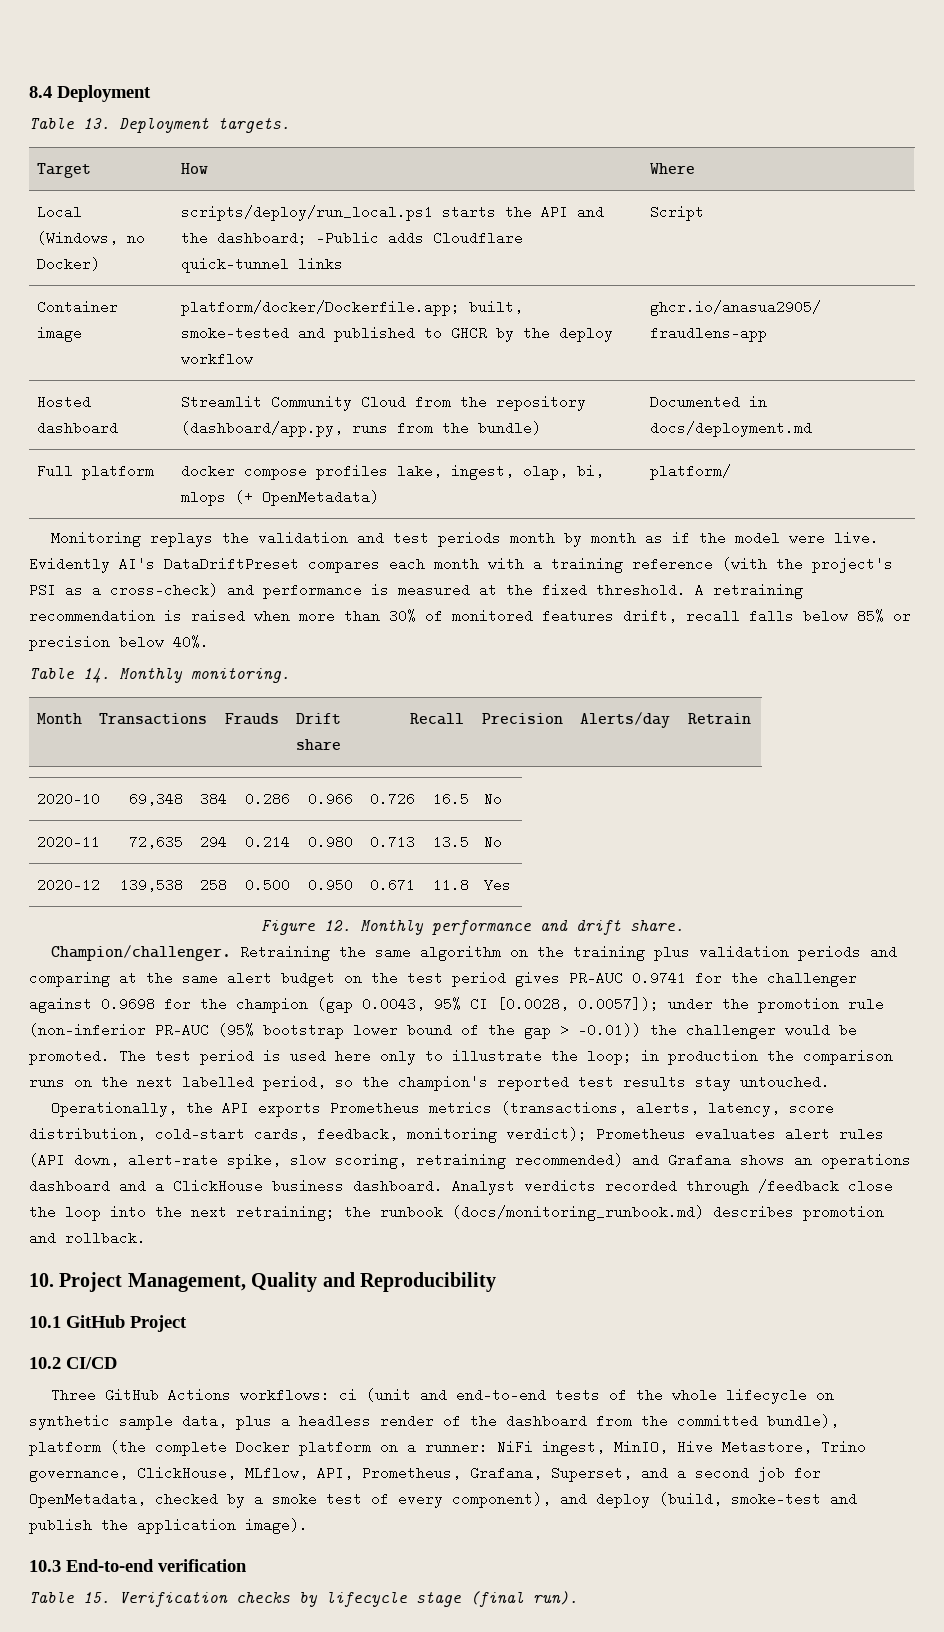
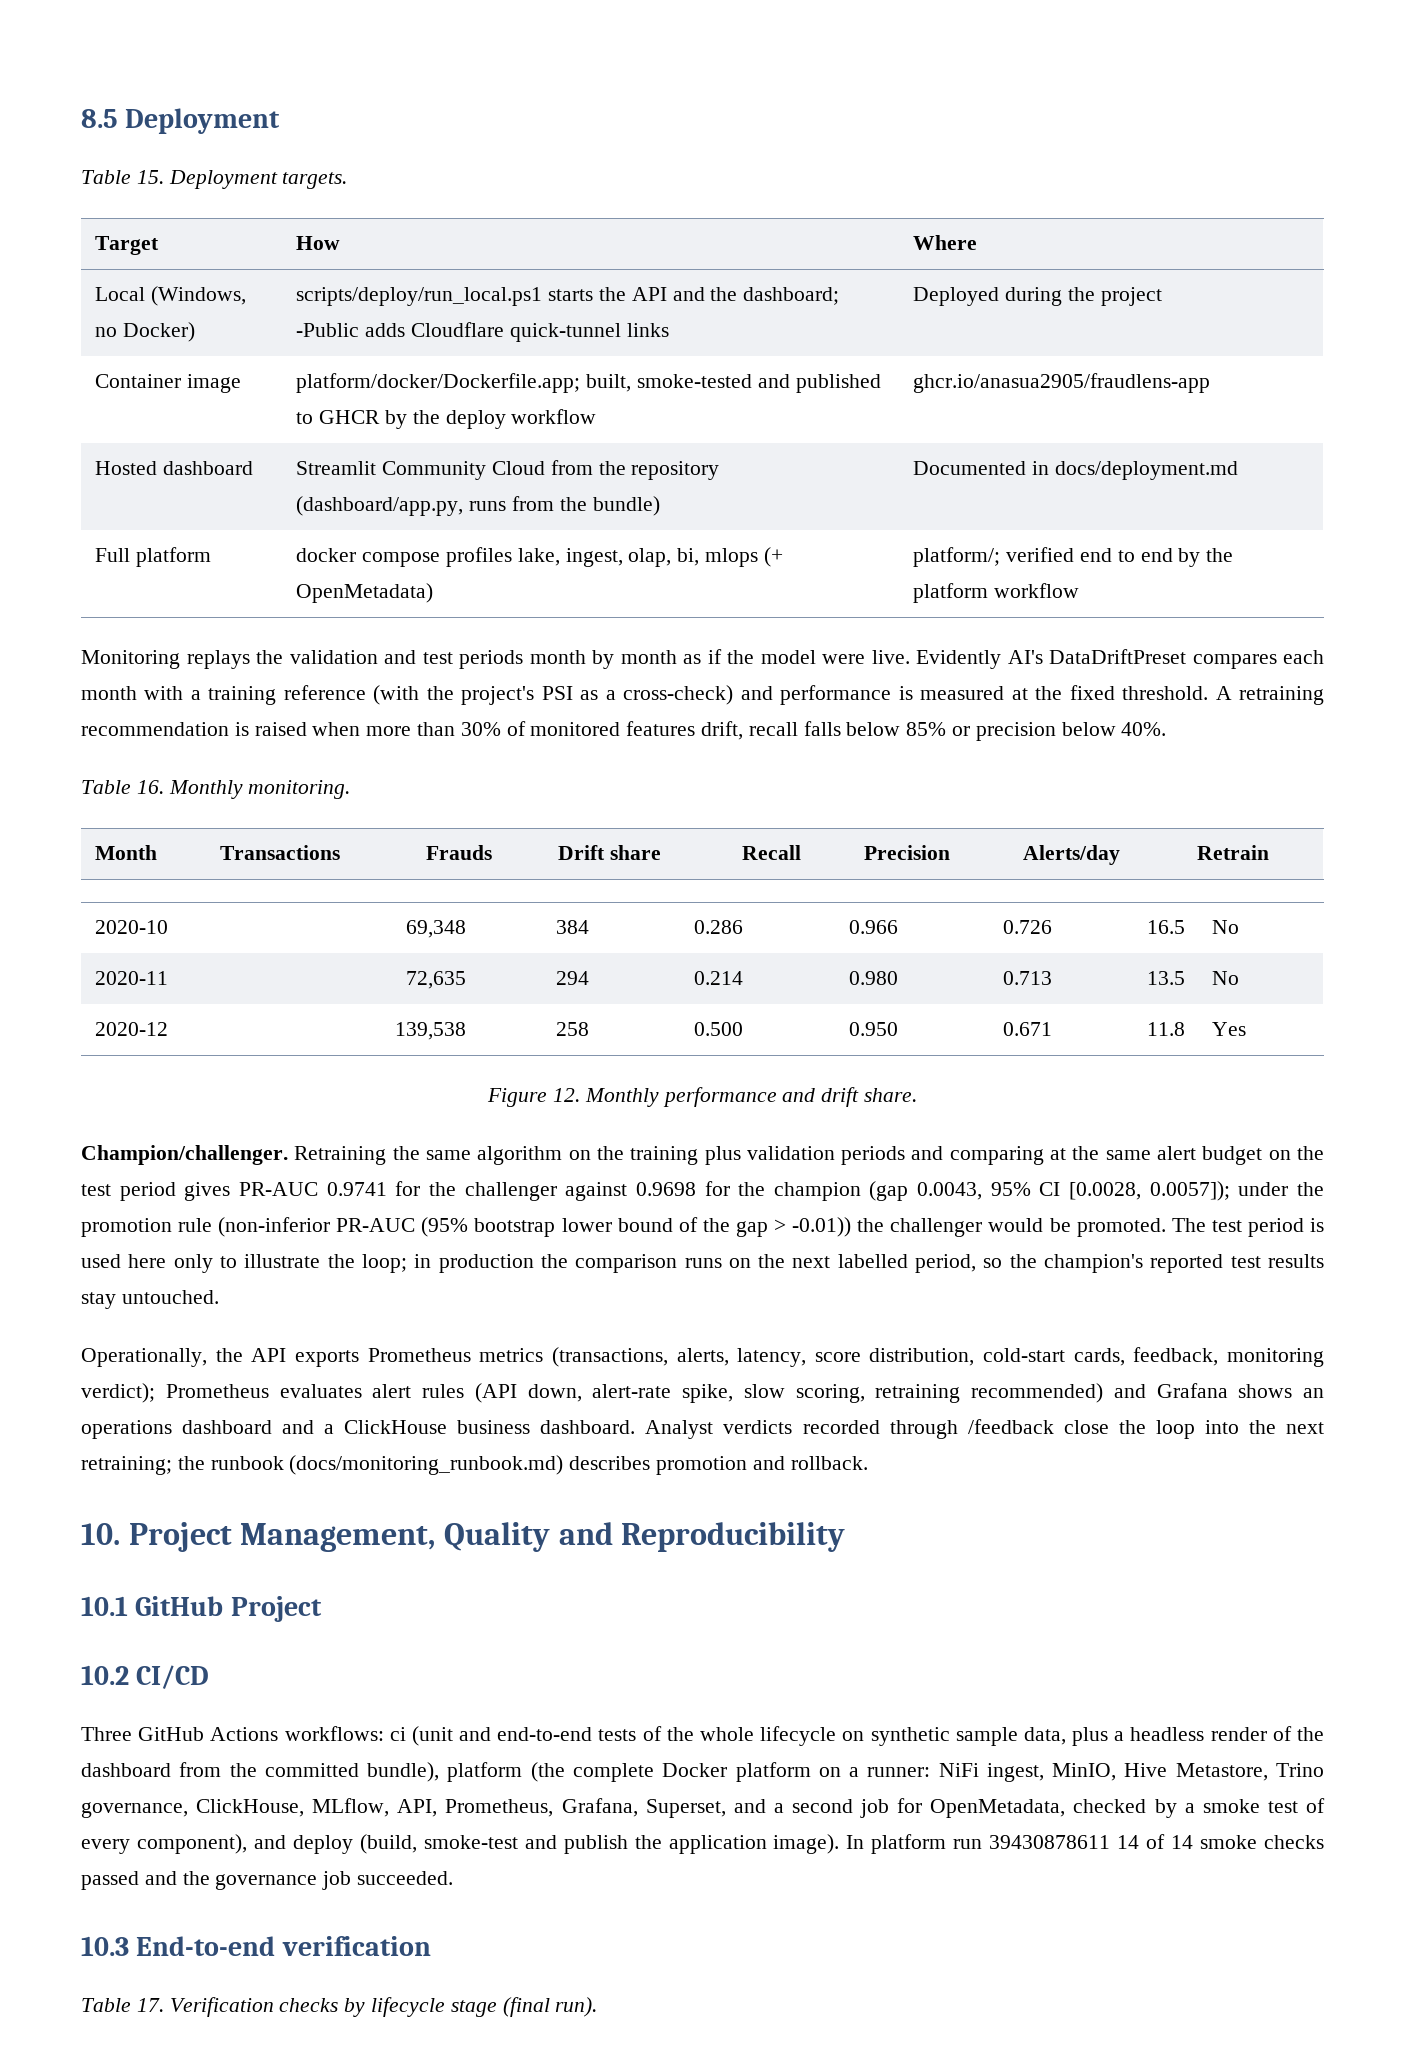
- 8.4 Deployment
+ 8.5 Deployment
- Table 13. Deployment targets.
+ Table 15. Deployment targets.
- Local (Windows, no Docker) | scripts/deploy/run_local.ps1 starts the API and the dashboard; -Public adds Cloudflare quick-tunnel links | Script
+ Local (Windows, no Docker) | scripts/deploy/run_local.ps1 starts the API and the dashboard; -Public adds Cloudflare quick-tunnel links | Deployed during the project
- Full platform | docker compose profiles lake, ingest, olap, bi, mlops (+ OpenMetadata) | platform/
+ Full platform | docker compose profiles lake, ingest, olap, bi, mlops (+ OpenMetadata) | platform/; verified end to end by the platform workflow
- Table 14. Monthly monitoring.
+ Table 16. Monthly monitoring.
+ In platform run 39430878611 14 of 14 smoke checks passed and the governance job succeeded.
- Table 15. Verification checks by lifecycle stage (final run).
+ Table 17. Verification checks by lifecycle stage (final run).

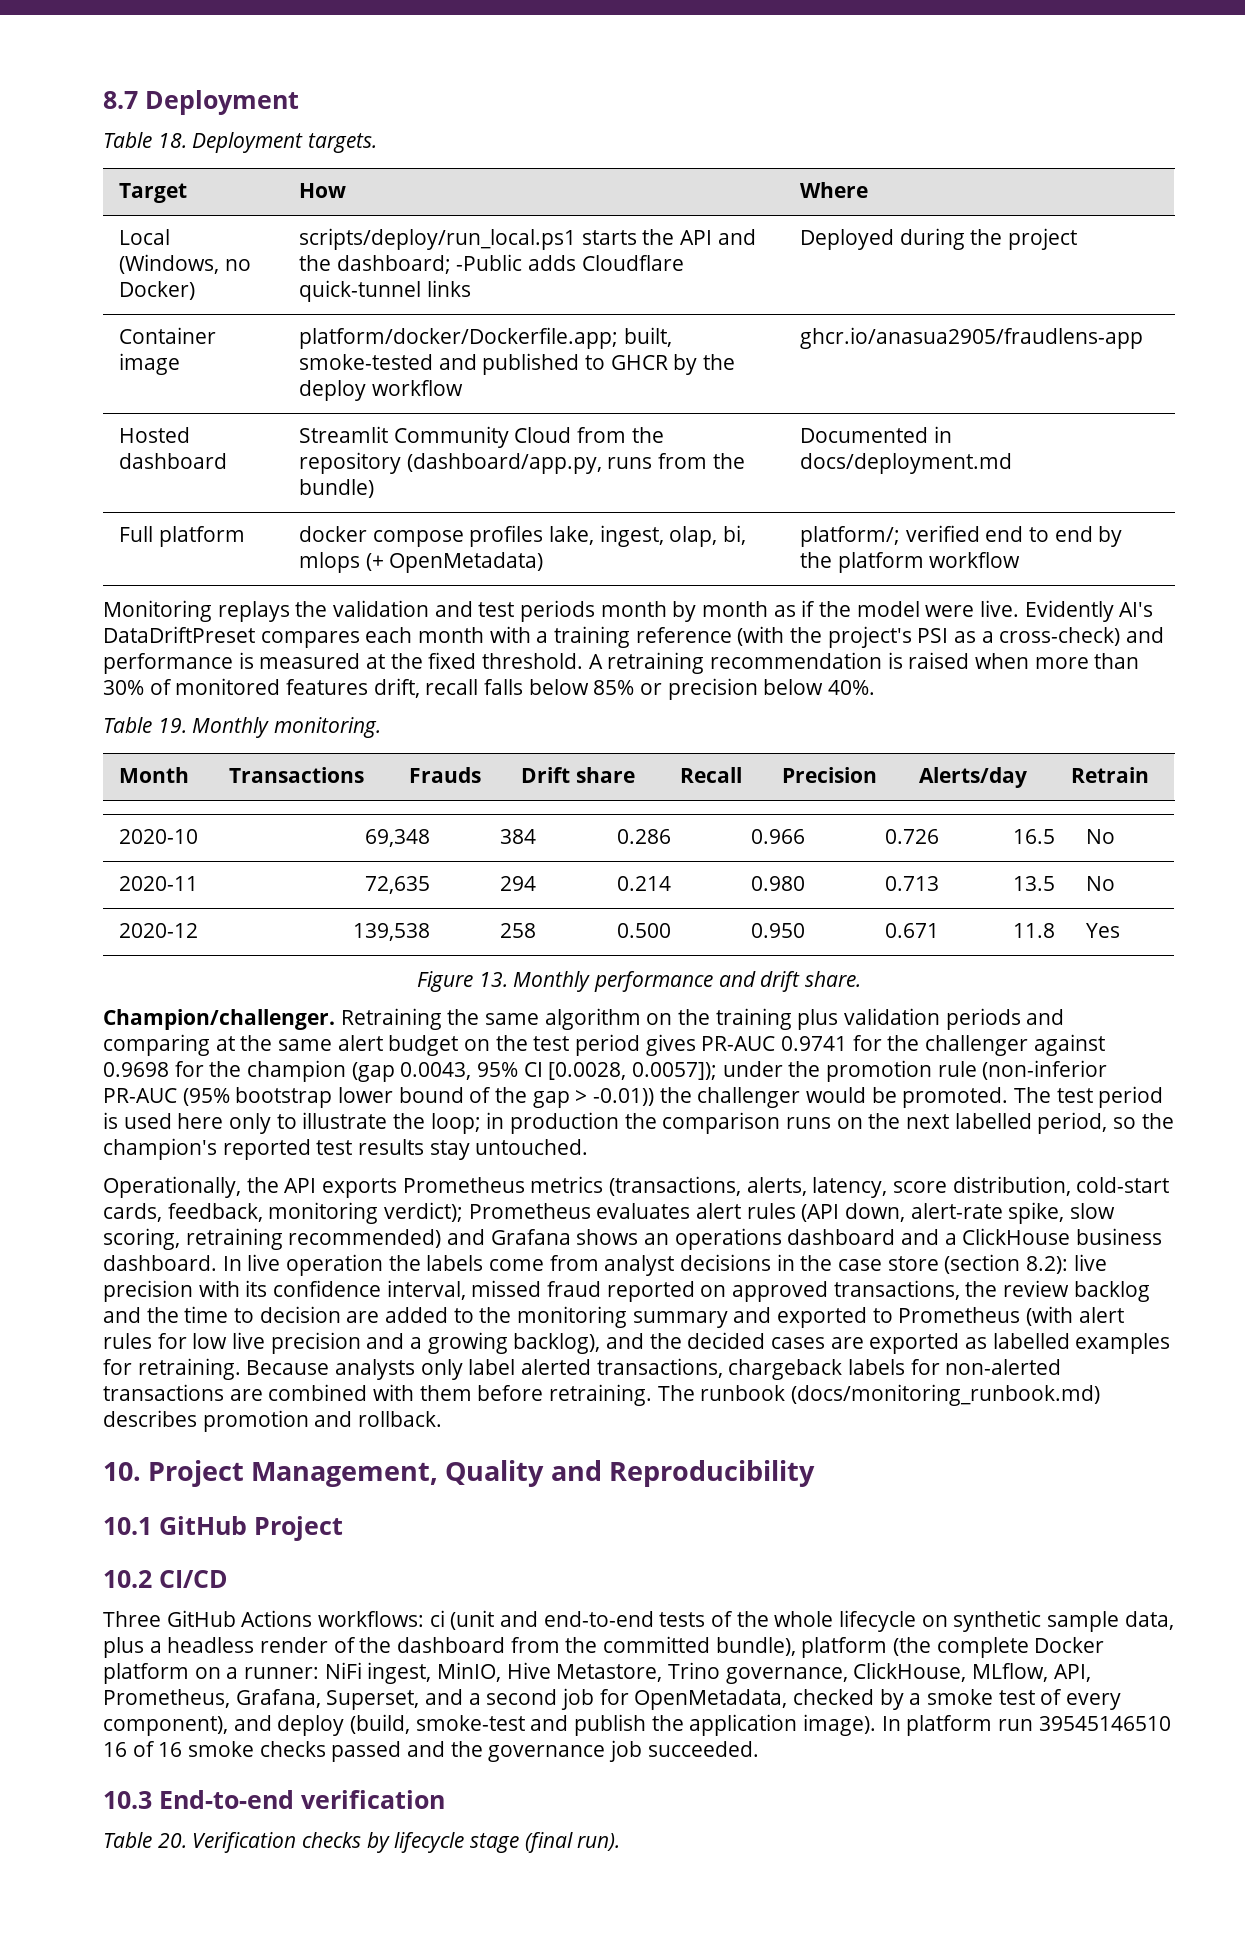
- 8.5 Deployment
+ 8.7 Deployment
- Table 15. Deployment targets.
+ Table 18. Deployment targets.
- Table 16. Monthly monitoring.
+ Table 19. Monthly monitoring.
- Figure 12. Monthly performance and drift share.
+ Figure 13. Monthly performance and drift share.
- Analyst verdicts recorded through /feedback close the loop into the next retraining; the runbook (docs/monitoring_runbook.md) describes promotion and rollback.
+ In live operation the labels come from analyst decisions in the case store (section 8.2): live precision with its confidence interval, missed fraud reported on approved transactions, the review backlog and the time to decision are added to the monitoring summary and exported to Prometheus (with alert rules for low live precision and a growing backlog), and the decided cases are exported as labelled examples for retraining. Because analysts only label alerted transactions, chargeback labels for non-alerted transactions are combined with them before retraining. The runbook (docs/monitoring_runbook.md) describes promotion and rollback.
- In platform run 39430878611 14 of 14 smoke checks passed and the governance job succeeded.
+ In platform run 39545146510 16 of 16 smoke checks passed and the governance job succeeded.
- Table 17. Verification checks by lifecycle stage (final run).
+ Table 20. Verification checks by lifecycle stage (final run).

